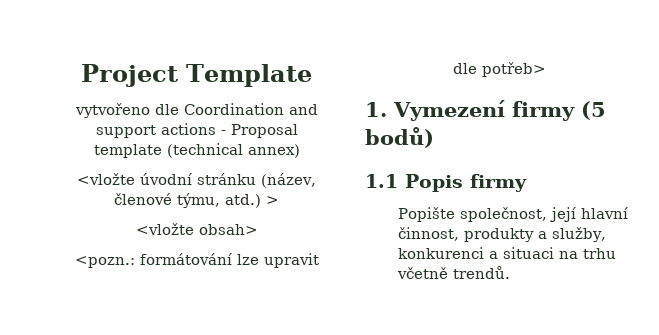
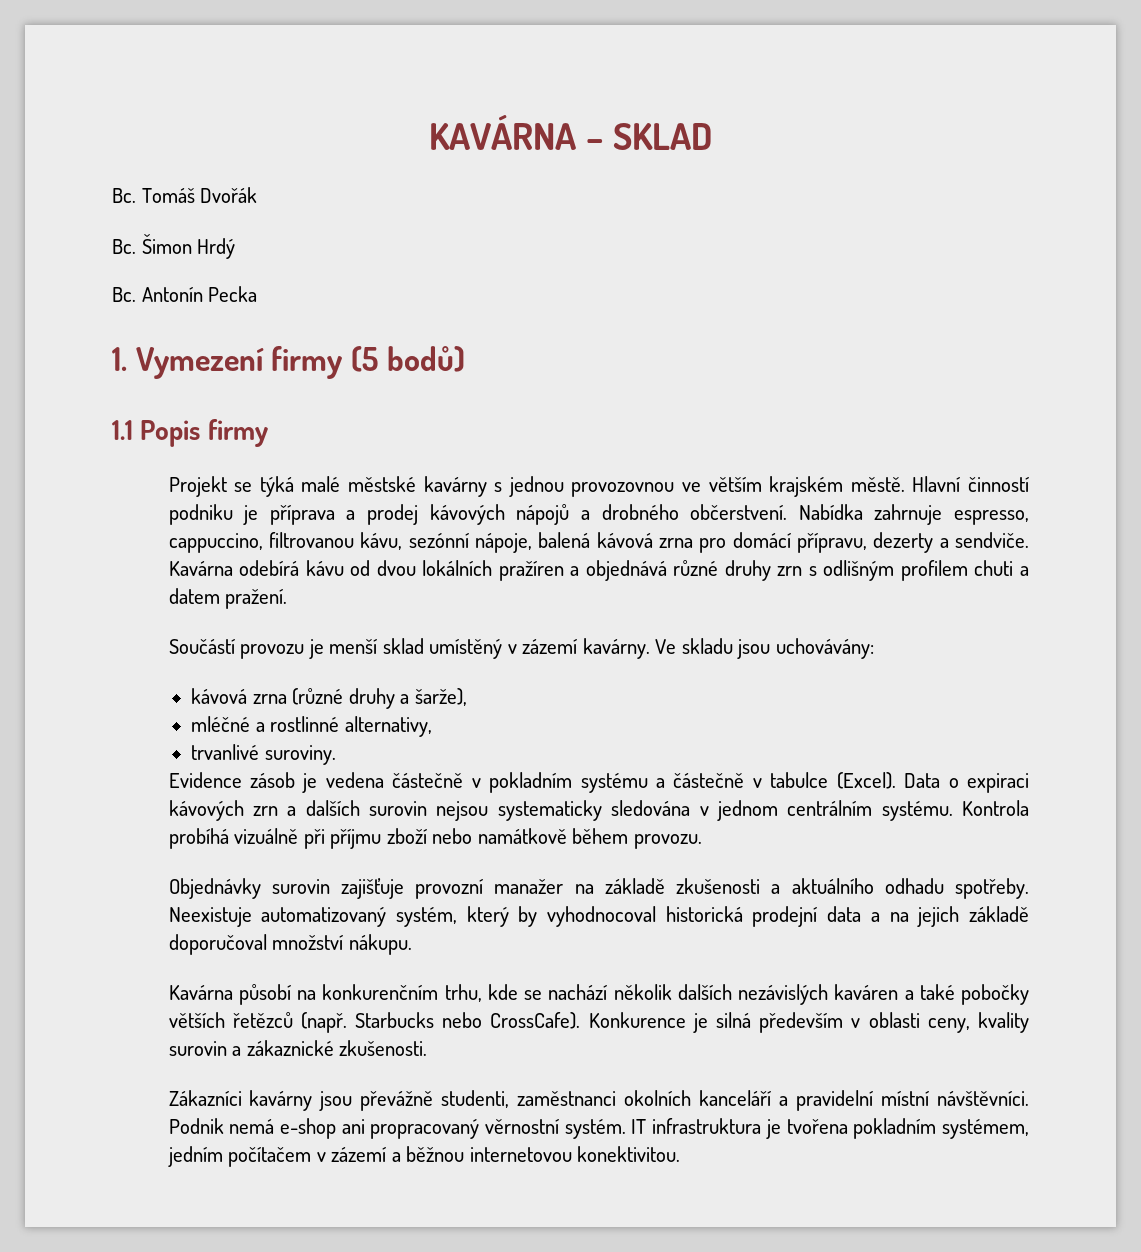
- Project Template
- vytvořeno dle Coordination and support actions - Proposal template (technical annex)
- <vložte úvodní stránku (název, členové týmu, atd.) >
- <vložte obsah>
- <pozn.: formátování lze upravit dle potřeb>
+ KAVÁRNA – SKLAD
+ Bc. Tomáš Dvořák
+ Bc. Šimon Hrdý
+ Bc. Antonín Pecka
- Popište společnost, její hlavní činnost, produkty a služby, konkurenci a situaci na trhu včetně trendů.
+ Projekt se týká malé městské kavárny s jednou provozovnou ve větším krajském městě. Hlavní činností podniku je příprava a prodej kávových nápojů a drobného občerstvení. Nabídka zahrnuje espresso, cappuccino, filtrovanou kávu, sezónní nápoje, balená kávová zrna pro domácí přípravu, dezerty a sendviče. Kavárna odebírá kávu od dvou lokálních pražíren a objednává různé druhy zrn s odlišným profilem chuti a datem pražení.
+ Součástí provozu je menší sklad umístěný v zázemí kavárny. Ve skladu jsou uchovávány:
+ kávová zrna (různé druhy a šarže),
+ mléčné a rostlinné alternativy,
+ trvanlivé suroviny.
+ Evidence zásob je vedena částečně v pokladním systému a částečně v tabulce (Excel). Data o expiraci kávových zrn a dalších surovin nejsou systematicky sledována v jednom centrálním systému. Kontrola probíhá vizuálně při příjmu zboží nebo namátkově během provozu.
+ Objednávky surovin zajišťuje provozní manažer na základě zkušenosti a aktuálního odhadu spotřeby. Neexistuje automatizovaný systém, který by vyhodnocoval historická prodejní data a na jejich základě doporučoval množství nákupu.
+ Kavárna působí na konkurenčním trhu, kde se nachází několik dalších nezávislých kaváren a také pobočky větších řetězců (např. Starbucks nebo CrossCafe). Konkurence je silná především v oblasti ceny, kvality surovin a zákaznické zkušenosti.
+ Zákazníci kavárny jsou převážně studenti, zaměstnanci okolních kanceláří a pravidelní místní návštěvníci. Podnik nemá e-shop ani propracovaný věrnostní systém. IT infrastruktura je tvořena pokladním systémem, jedním počítačem v zázemí a běžnou internetovou konektivitou.

